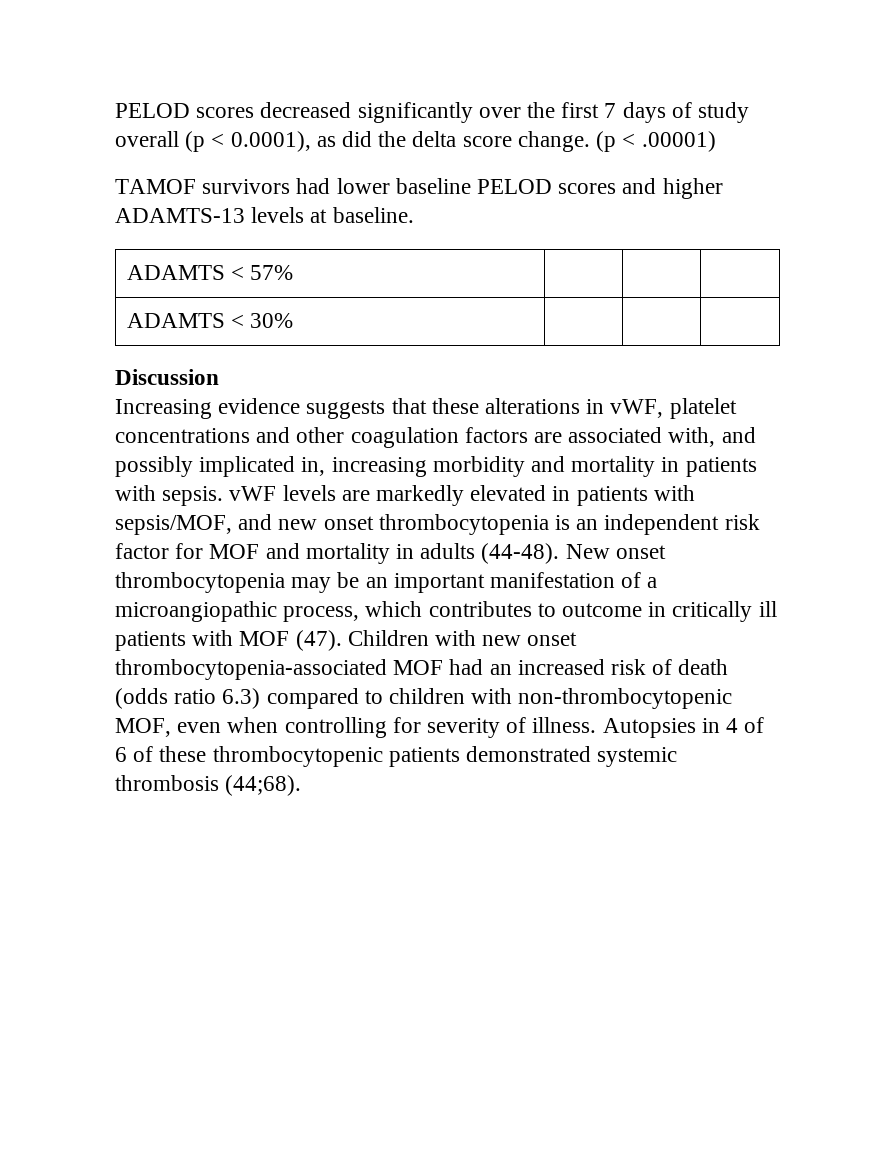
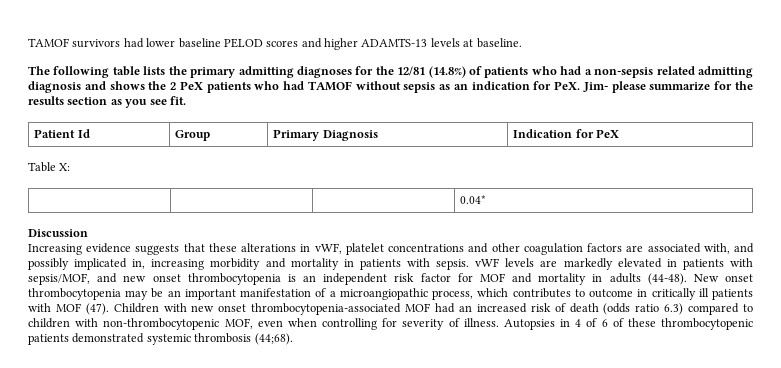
- PELOD scores decreased significantly over the first 7 days of study overall (p < 0.0001), as did the delta score change. (p < .00001)
- ADAMTS < 57% | | |
- ADAMTS < 30% | | |
+ The following table lists the primary admitting diagnoses for the 12/81 (14.8%) of patients who had a non-sepsis related admitting diagnosis and shows the 2 PeX patients who had TAMOF without sepsis as an indication for PeX. Jim- please summarize for the results section as you see fit.
+ Patient Id | Group | Primary Diagnosis | Indication for PeX
+ Table X:
+ | | | 0.04*

